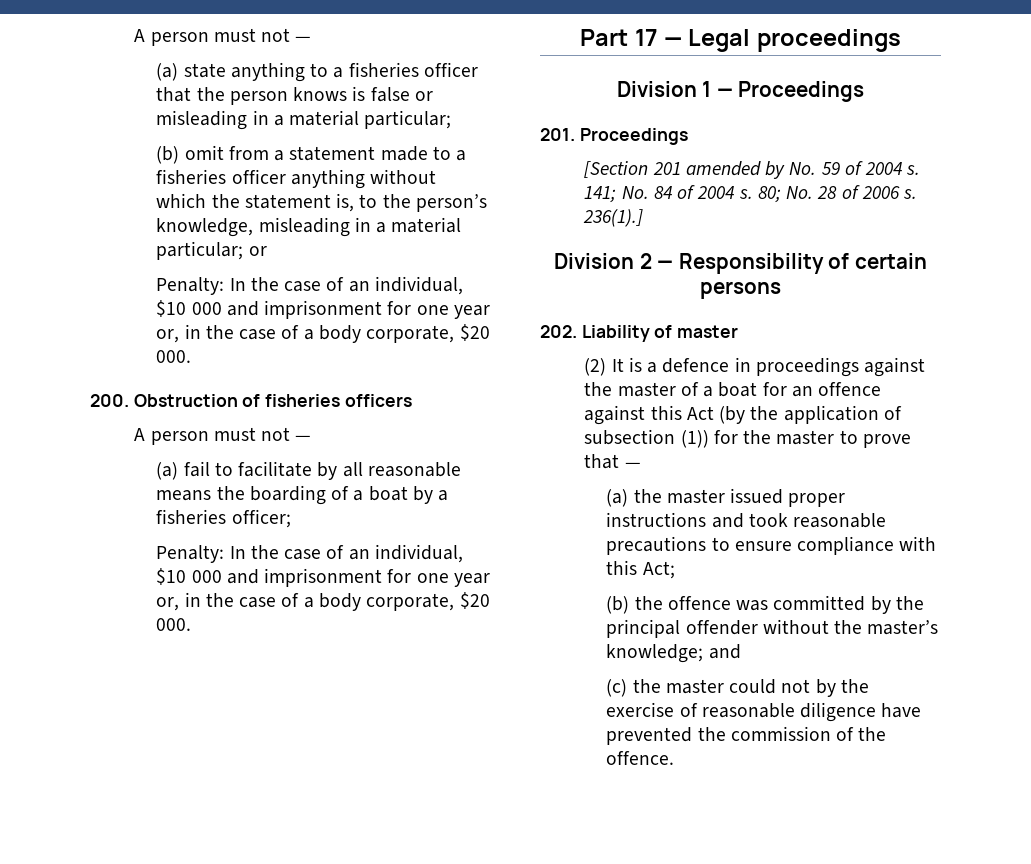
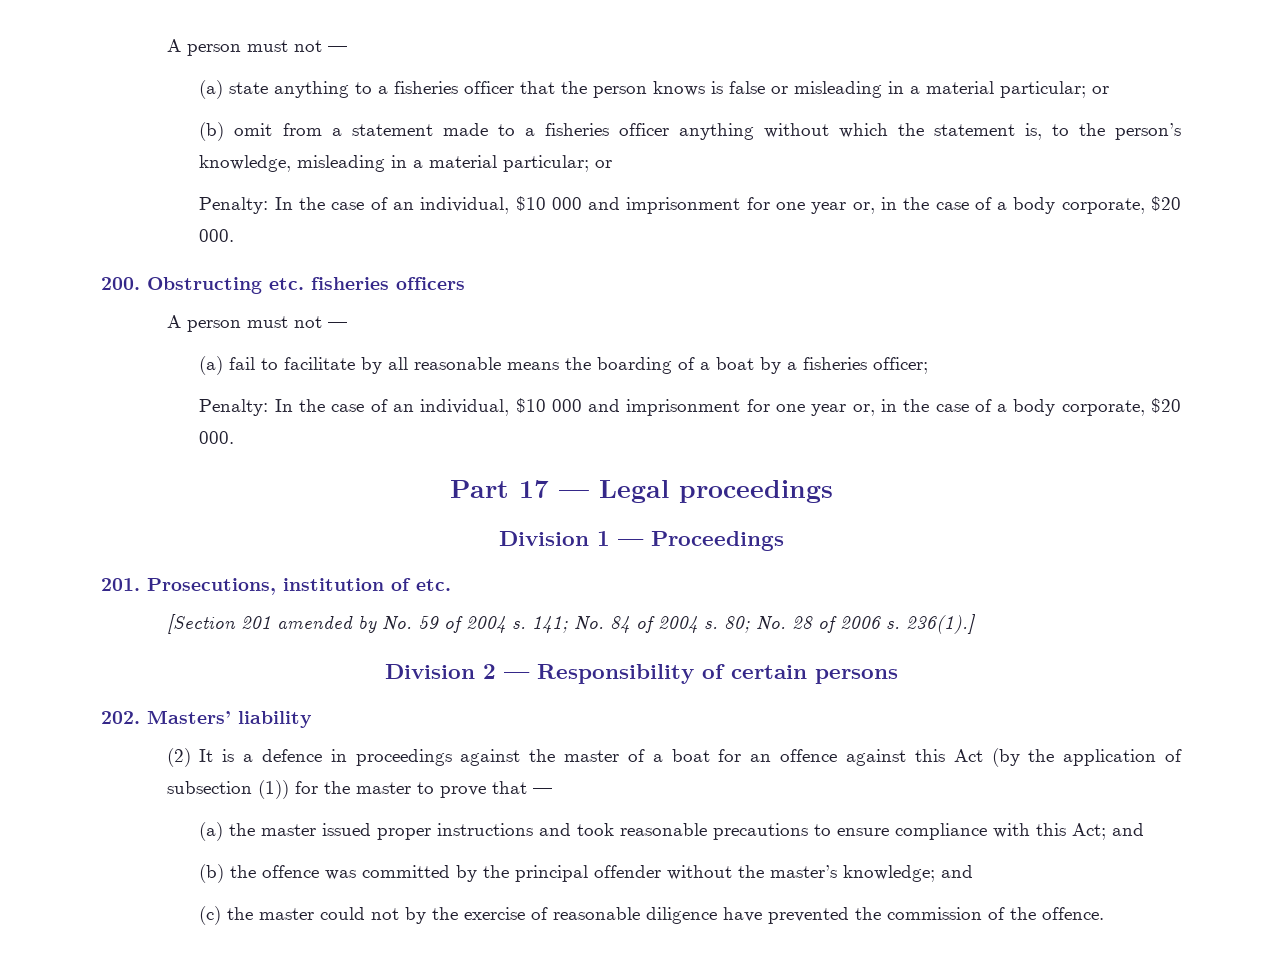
- (a) state anything to a fisheries officer that the person knows is false or misleading in a material particular;
+ (a) state anything to a fisheries officer that the person knows is false or misleading in a material particular; or
- 200. Obstruction of fisheries officers
+ 200. Obstructing etc. fisheries officers
- 201. Proceedings
+ 201. Prosecutions, institution of etc.
- 202. Liability of master
+ 202. Masters’ liability
- (a) the master issued proper instructions and took reasonable precautions to ensure compliance with this Act;
+ (a) the master issued proper instructions and took reasonable precautions to ensure compliance with this Act; and

